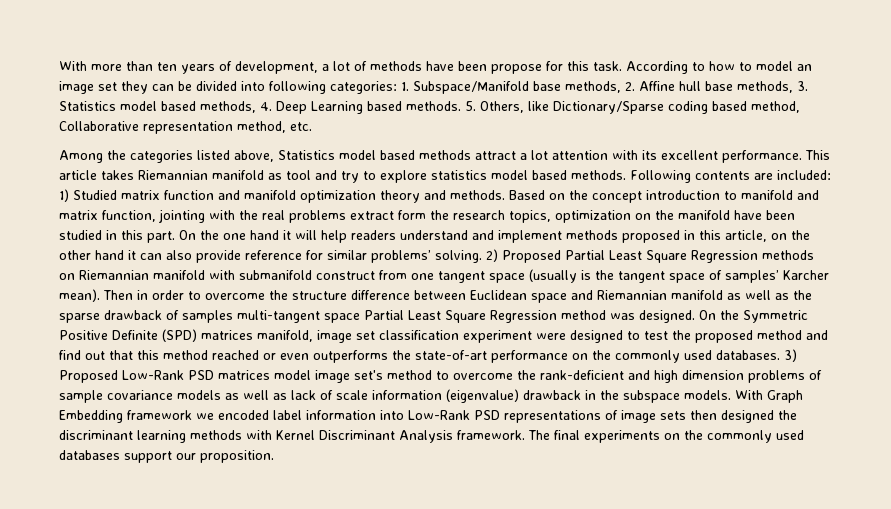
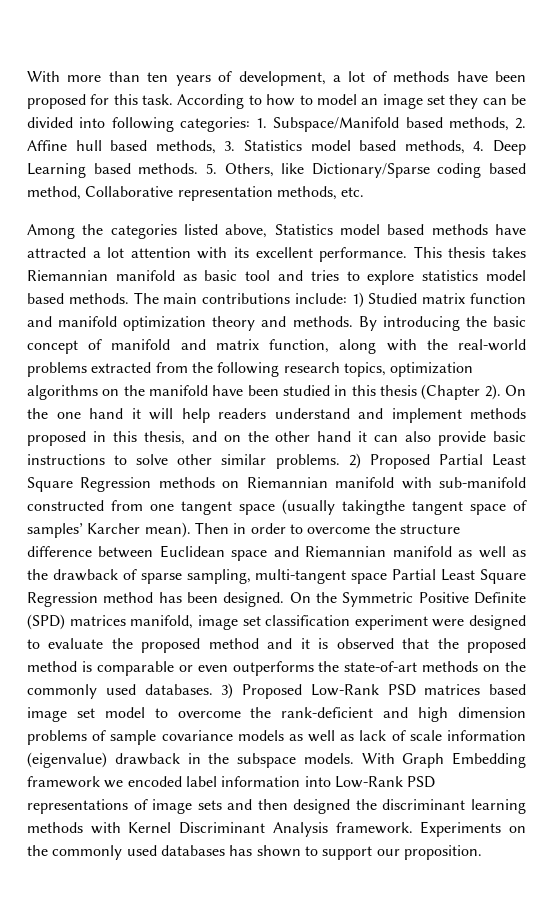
- With more than ten years of development, a lot of methods have been propose for this task.
+ With more than ten years of development, a lot of methods have been proposed for this task.
- According to how to model an image set they can be divided into following categories: 1. Subspace/Manifold base methods, 2. Affine hull base methods, 3. Statistics model based methods, 4. Deep Learning based methods.
+ According to how to model an image set they can be divided into following categories: 1. Subspace/Manifold based methods, 2. Affine hull based methods, 3. Statistics model based methods, 4. Deep Learning based methods.
- 5. Others, like Dictionary/Sparse coding based method, Collaborative representation method, etc.
+ 5. Others, like Dictionary/Sparse coding based method, Collaborative representation methods, etc.
- Among the categories listed above, Statistics model based methods attract a lot attention with its excellent performance.
+ Among the categories listed above, Statistics model based methods have attracted a lot attention with its excellent performance.
- This article takes Riemannian manifold as tool and try to explore statistics model based methods.
+ This thesis takes Riemannian manifold as basic tool and tries to explore statistics model based methods.
- Following contents are included: 1) Studied matrix function and manifold optimization theory and methods.
+ The main contributions include: 1) Studied matrix function and manifold optimization theory and methods.
- Based on the concept introduction to manifold and matrix function, jointing with the real problems extract form the research topics, optimization on the manifold have been studied in this part.
+ By introducing the basic concept of manifold and matrix function, along with the real-world problems extracted from the following research topics, optimization algorithms on the manifold have been studied in this thesis (Chapter 2).
- On the one hand it will help readers understand and implement methods proposed in this article, on the other hand it can also provide reference for similar problems’ solving.
+ On the one hand it will help readers understand and implement methods proposed in this thesis, and on the other hand it can also provide basic instructions to solve other similar problems.
- 2) Proposed Partial Least Square Regression methods on Riemannian manifold with submanifold construct from one tangent space (usually is the tangent space of samples’ Karcher mean).
+ 2) Proposed Partial Least Square Regression methods on Riemannian manifold with sub-manifold constructed from one tangent space (usually takingthe tangent space of samples’ Karcher mean).
- Then in order to overcome the structure difference between Euclidean space and Riemannian manifold as well as the sparse drawback of samples multi-tangent space Partial Least Square Regression method was designed.
+ Then in order to overcome the structure difference between Euclidean space and Riemannian manifold as well as the drawback of sparse sampling, multi-tangent space Partial Least Square Regression method has been designed.
- On the Symmetric Positive Definite (SPD) matrices manifold, image set classification experiment were designed to test the proposed method and find out that this method reached or even outperforms the state-of-art performance on the commonly used databases.
+ On the Symmetric Positive Definite (SPD) matrices manifold, image set classification experiment were designed to evaluate the proposed method and it is observed that the proposed method is comparable or even outperforms the state-of-art methods on the commonly used databases.
- 3) Proposed Low-Rank PSD matrices model image set's method to overcome the rank-deficient and high dimension problems of sample covariance models as well as lack of scale information (eigenvalue) drawback in the subspace models.
+ 3) Proposed Low-Rank PSD matrices based image set model to overcome the rank-deficient and high dimension problems of sample covariance models as well as lack of scale information (eigenvalue) drawback in the subspace models.
- With Graph Embedding framework we encoded label information into Low-Rank PSD representations of image sets then designed the discriminant learning methods with Kernel Discriminant Analysis framework.
+ With Graph Embedding framework we encoded label information into Low-Rank PSD representations of image sets and then designed the discriminant learning methods with Kernel Discriminant Analysis framework.
- The final experiments on the commonly used databases support our proposition.
+ Experiments on the commonly used databases has shown to support our proposition.

